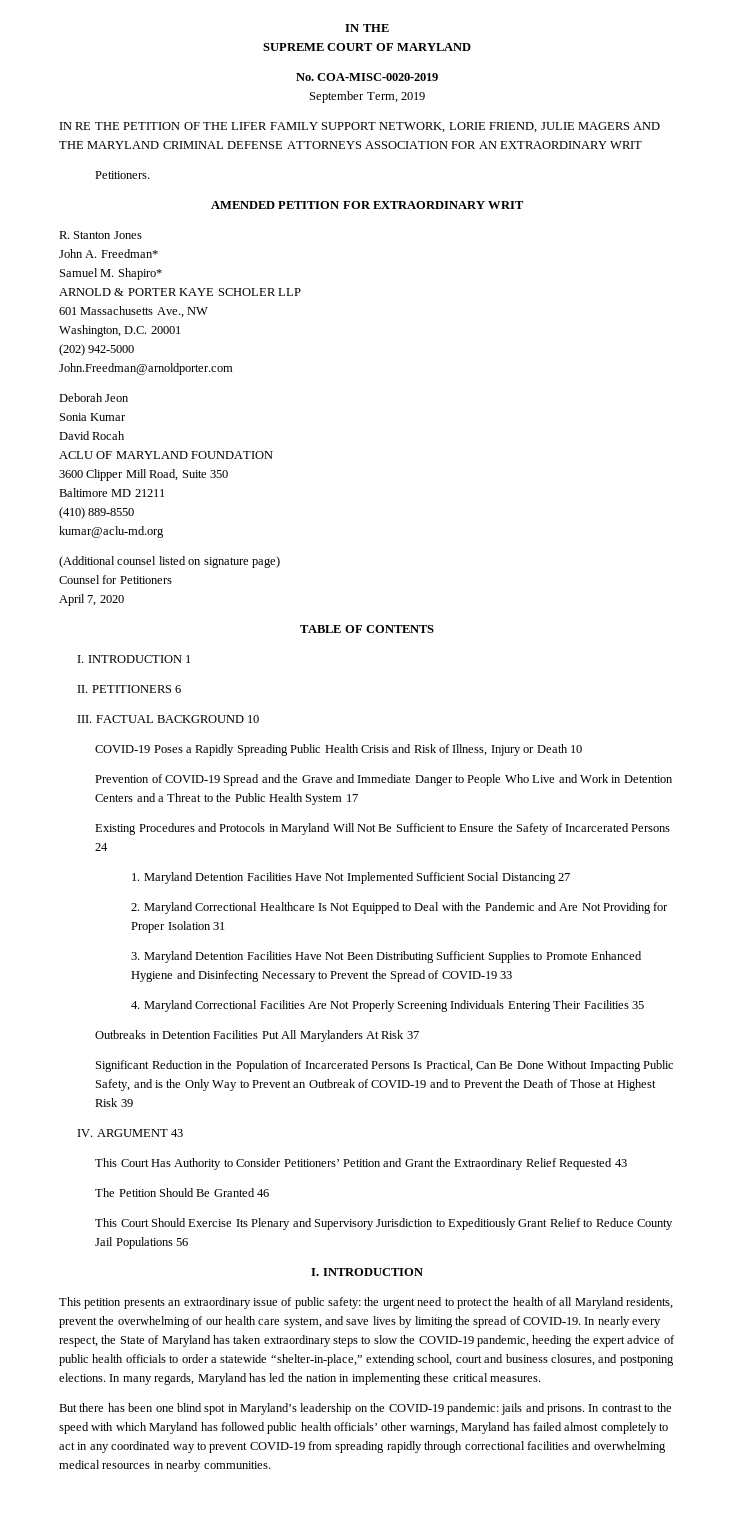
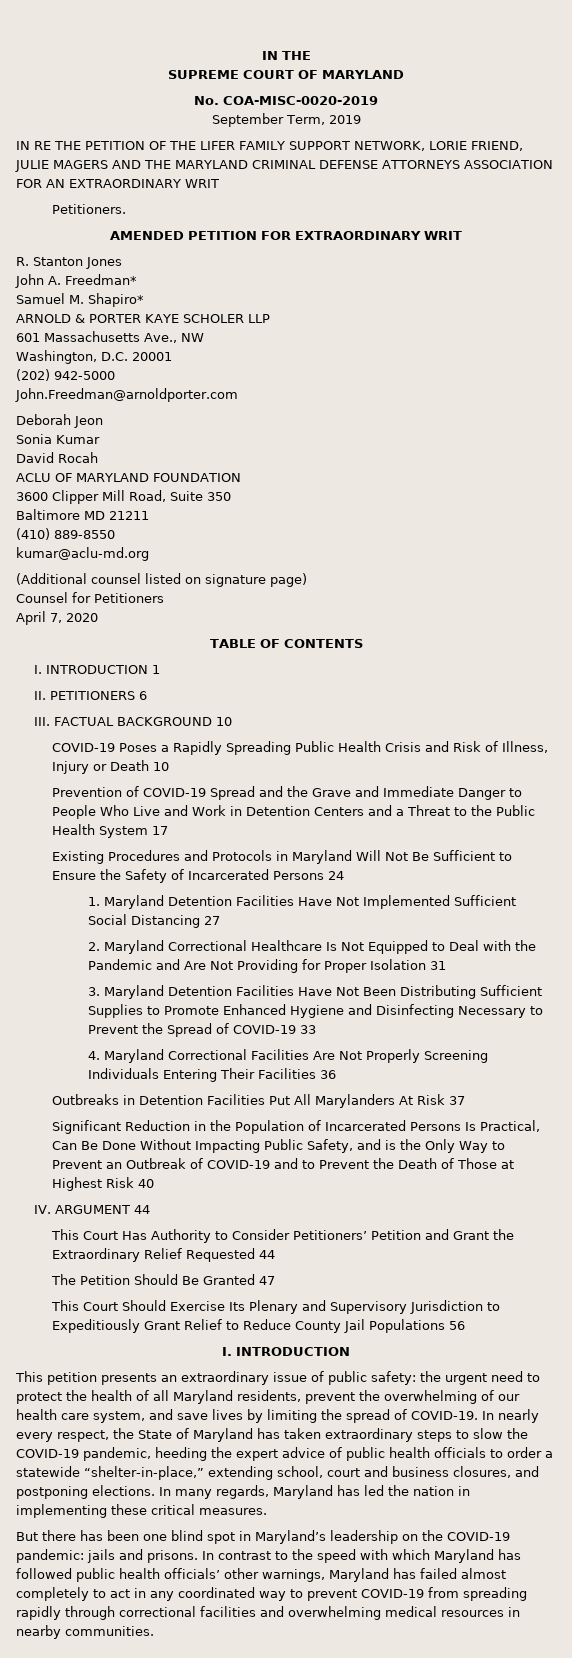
- 4. Maryland Correctional Facilities Are Not Properly Screening Individuals Entering Their Facilities 35
+ 4. Maryland Correctional Facilities Are Not Properly Screening Individuals Entering Their Facilities 36
- Significant Reduction in the Population of Incarcerated Persons Is Practical, Can Be Done Without Impacting Public Safety, and is the Only Way to Prevent an Outbreak of COVID-19 and to Prevent the Death of Those at Highest Risk 39
+ Significant Reduction in the Population of Incarcerated Persons Is Practical, Can Be Done Without Impacting Public Safety, and is the Only Way to Prevent an Outbreak of COVID-19 and to Prevent the Death of Those at Highest Risk 40
- IV. ARGUMENT 43
+ IV. ARGUMENT 44
- This Court Has Authority to Consider Petitioners’ Petition and Grant the Extraordinary Relief Requested 43
+ This Court Has Authority to Consider Petitioners’ Petition and Grant the Extraordinary Relief Requested 44
- The Petition Should Be Granted 46
+ The Petition Should Be Granted 47

